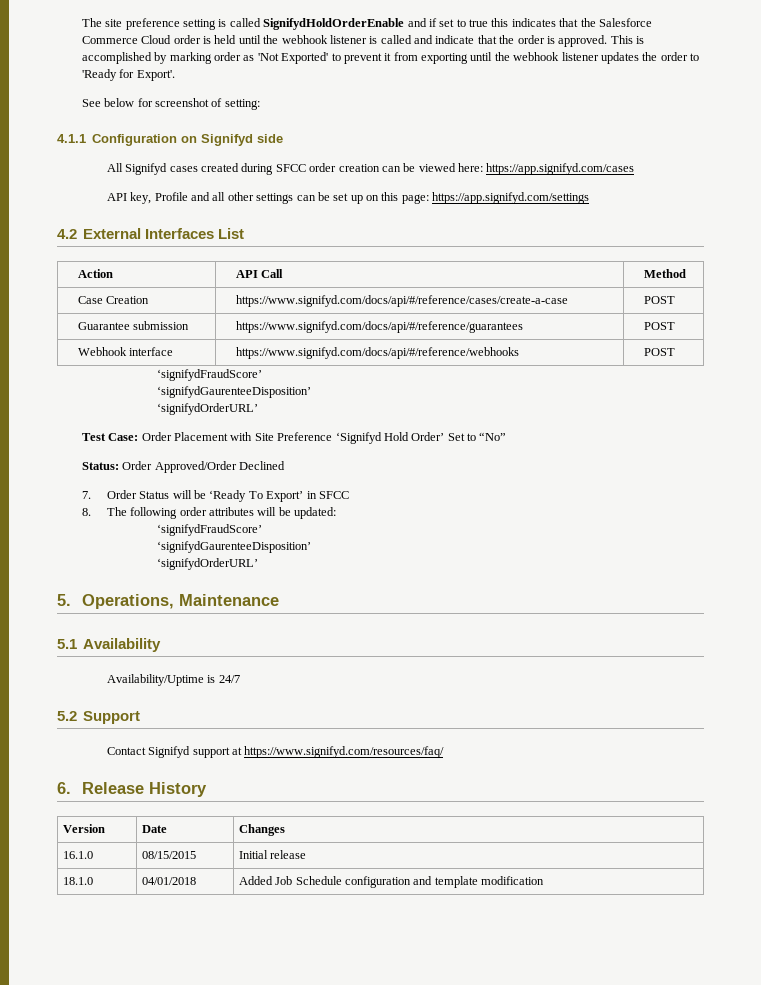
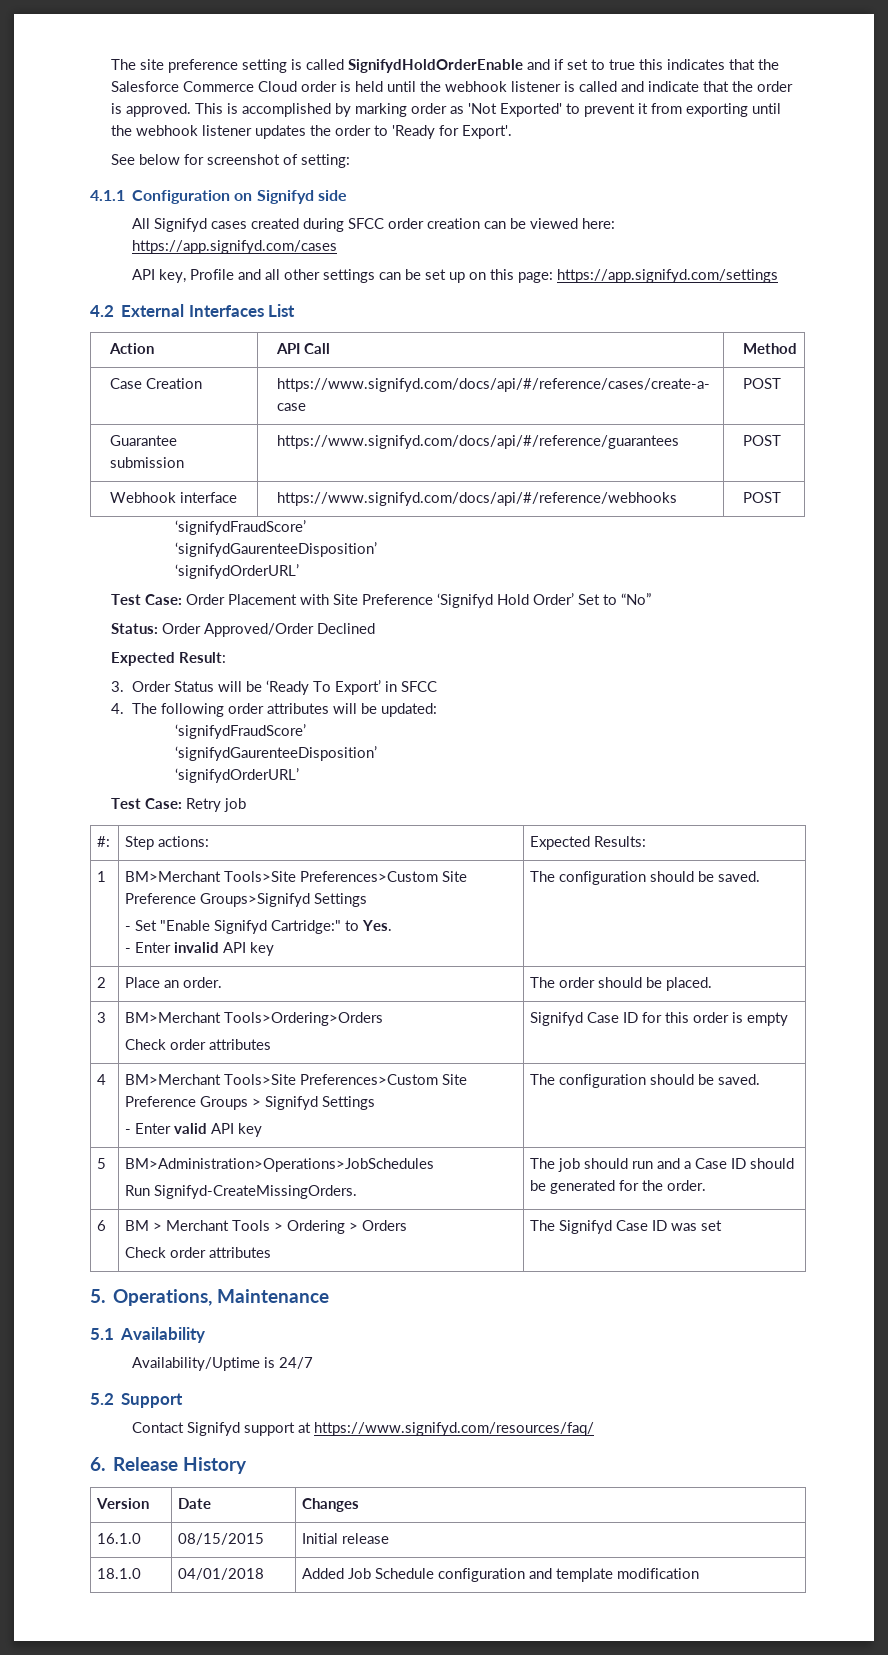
- 7. Order Status will be ‘Ready To Export’ in SFCC
+ Expected Result:
+ 3. Order Status will be ‘Ready To Export’ in SFCC
- 8. The following order attributes will be updated:
+ 4. The following order attributes will be updated:
+ Test Case: Retry job
+ #: | Step actions: | Expected Results:
+ 1 | BM>Merchant Tools>Site Preferences>Custom Site Preference Groups>Signifyd Settings
+ - Set "Enable Signifyd Cartridge:" to Yes.
+ - Enter invalid API key | The configuration should be saved.
+ 2 | Place an order. | The order should be placed.
+ 3 | BM>Merchant Tools>Ordering>Orders
+ Check order attributes | Signifyd Case ID for this order is empty
+ 4 | BM>Merchant Tools>Site Preferences>Custom Site Preference Groups > Signifyd Settings
+ - Enter valid API key | The configuration should be saved.
+ 5 | BM>Administration>Operations>JobSchedules
+ Run Signifyd-CreateMissingOrders. | The job should run and a Case ID should be generated for the order.
+ 6 | BM > Merchant Tools > Ordering > Orders
+ Check order attributes | The Signifyd Case ID was set

